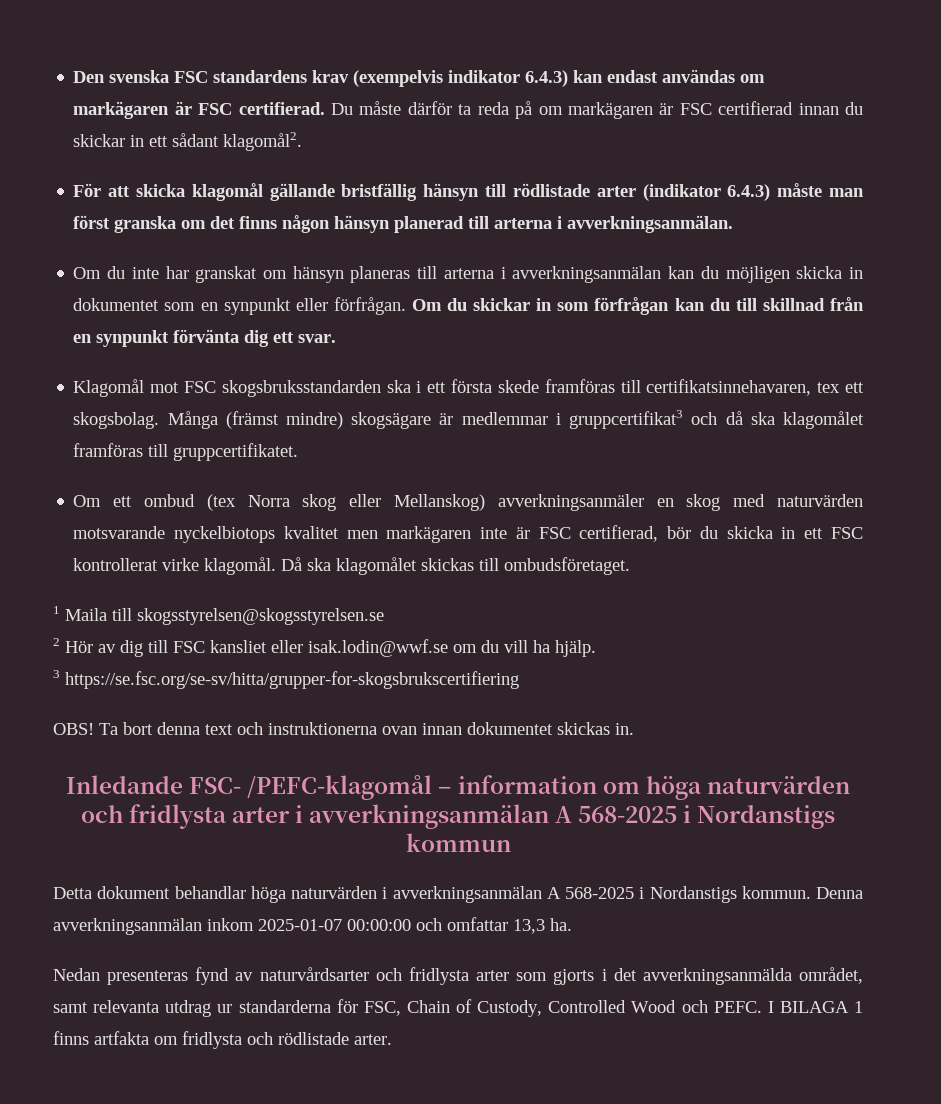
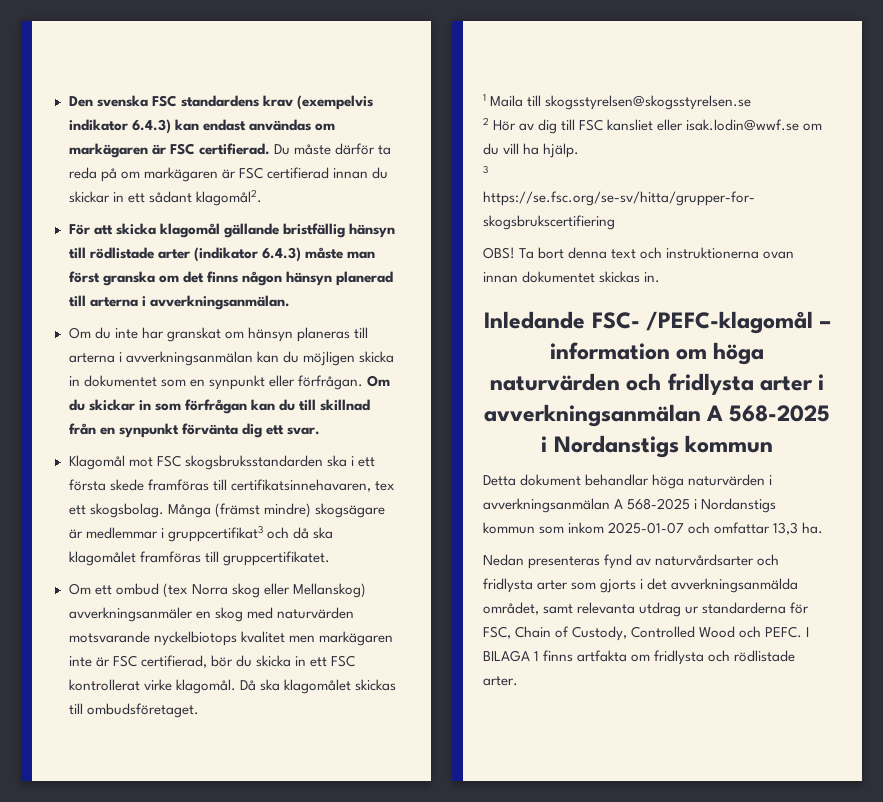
- Detta dokument behandlar höga naturvärden i avverkningsanmälan A 568-2025 i Nordanstigs kommun. Denna avverkningsanmälan inkom 2025-01-07 00:00:00 och omfattar 13,3 ha.
+ Detta dokument behandlar höga naturvärden i avverkningsanmälan A 568-2025 i Nordanstigs kommun som inkom 2025-01-07 och omfattar 13,3 ha.

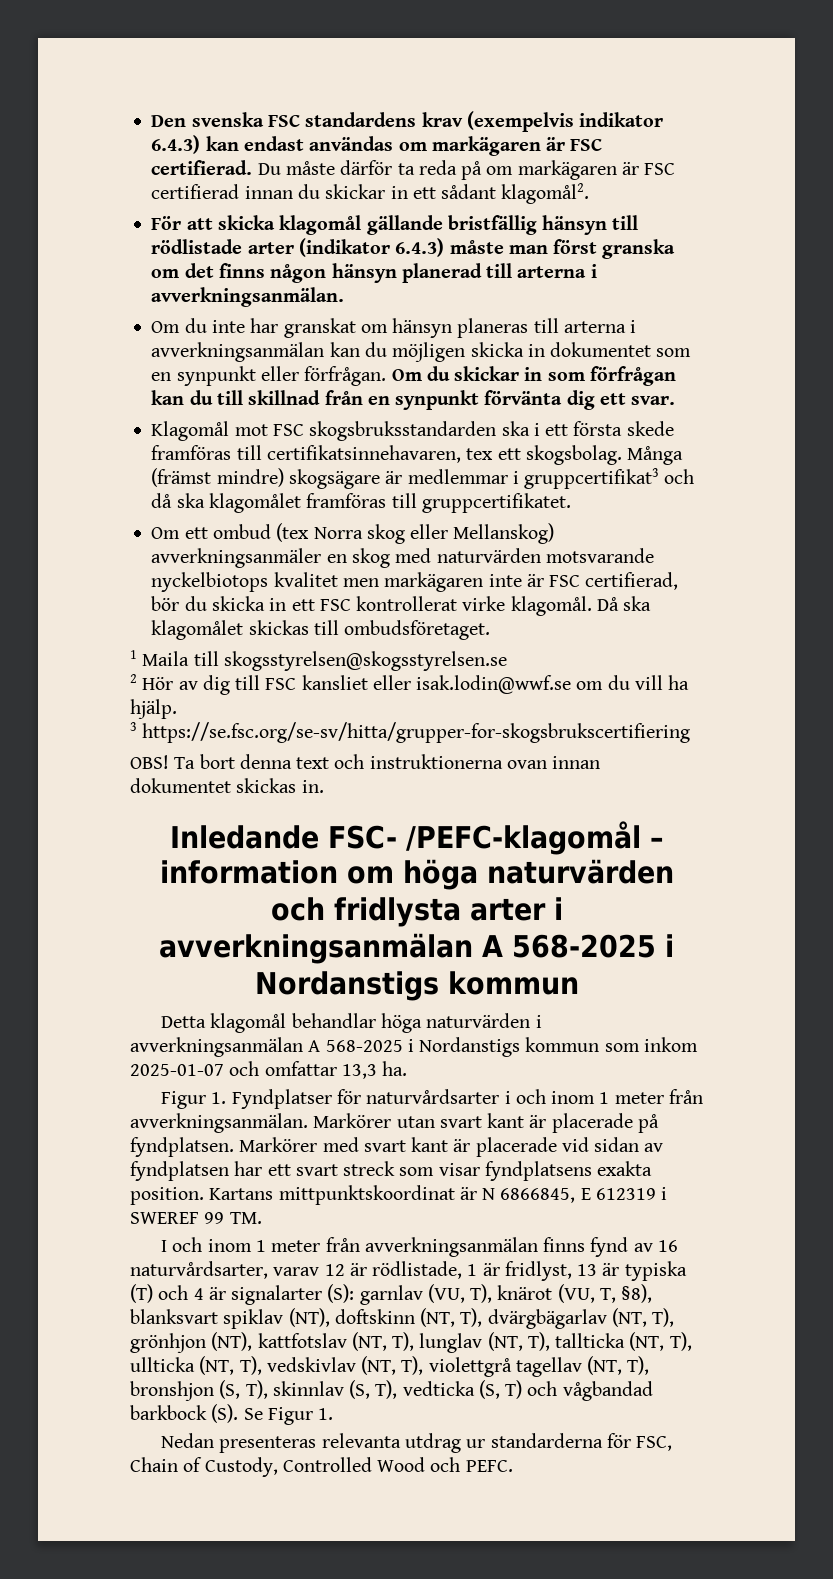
- Detta dokument behandlar höga naturvärden i avverkningsanmälan A 568-2025 i Nordanstigs kommun som inkom 2025-01-07 och omfattar 13,3 ha.
+ Detta klagomål behandlar höga naturvärden i avverkningsanmälan A 568-2025 i Nordanstigs kommun som inkom 2025-01-07 och omfattar 13,3 ha.
- Nedan presenteras fynd av naturvårdsarter och fridlysta arter som gjorts i det avverkningsanmälda området, samt relevanta utdrag ur standarderna för FSC, Chain of Custody, Controlled Wood och PEFC. I BILAGA 1 finns artfakta om fridlysta och rödlistade arter.
+ Figur 1. Fyndplatser för naturvårdsarter i och inom 1 meter från avverkningsanmälan. Markörer utan svart kant är placerade på fyndplatsen. Markörer med svart kant är placerade vid sidan av fyndplatsen har ett svart streck som visar fyndplatsens exakta position. Kartans mittpunktskoordinat är N 6866845, E 612319 i SWEREF 99 TM.
+ I och inom 1 meter från avverkningsanmälan finns fynd av 16 naturvårdsarter, varav 12 är rödlistade, 1 är fridlyst, 13 är typiska (T) och 4 är signalarter (S): garnlav (VU, T), knärot (VU, T, §8), blanksvart spiklav (NT), doftskinn (NT, T), dvärgbägarlav (NT, T), grönhjon (NT), kattfotslav (NT, T), lunglav (NT, T), tallticka (NT, T), ullticka (NT, T), vedskivlav (NT, T), violettgrå tagellav (NT, T), bronshjon (S, T), skinnlav (S, T), vedticka (S, T) och vågbandad barkbock (S). Se Figur 1.
+ Nedan presenteras relevanta utdrag ur standarderna för FSC, Chain of Custody, Controlled Wood och PEFC.

